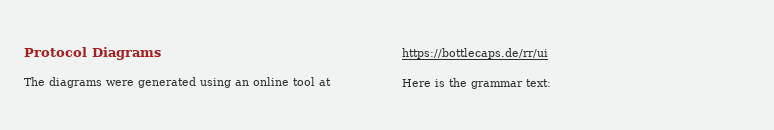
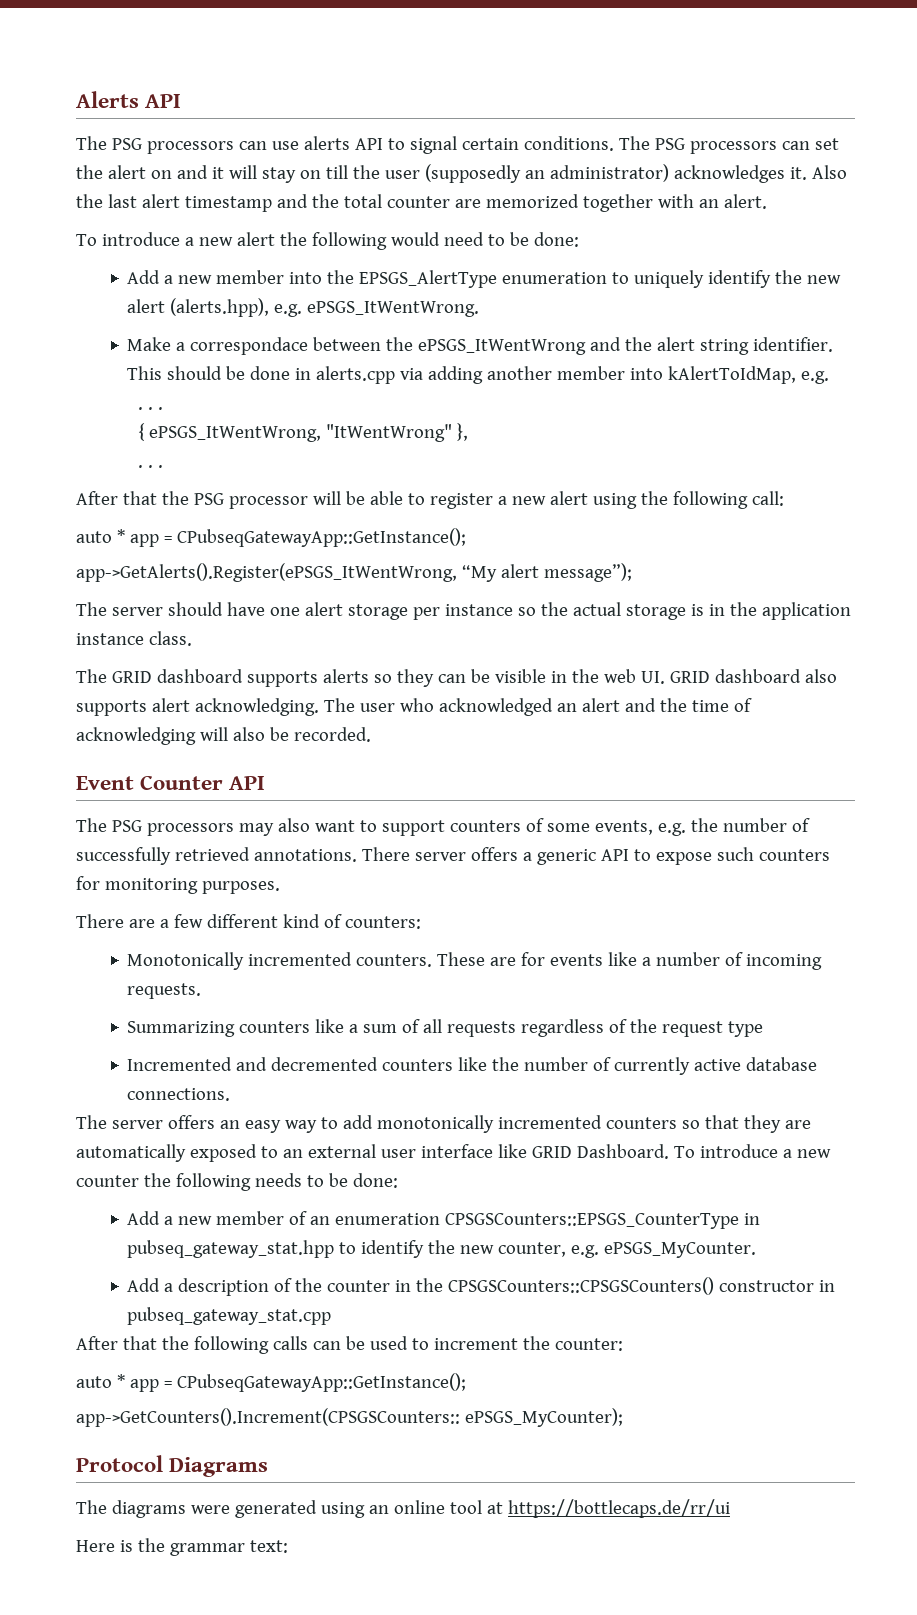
+ Alerts API
+ The PSG processors can use alerts API to signal certain conditions. The PSG processors can set the alert on and it will stay on till the user (supposedly an administrator) acknowledges it. Also the last alert timestamp and the total counter are memorized together with an alert.
+ To introduce a new alert the following would need to be done:
+ Add a new member into the EPSGS_AlertType enumeration to uniquely identify the new alert (alerts.hpp), e.g. ePSGS_ItWentWrong.
+ Make a correspondace between the ePSGS_ItWentWrong and the alert string identifier. This should be done in alerts.cpp via adding another member into kAlertToIdMap, e.g.
+ . . .
+ { ePSGS_ItWentWrong, "ItWentWrong" },
+ . . .
+ After that the PSG processor will be able to register a new alert using the following call:
+ auto * app = CPubseqGatewayApp::GetInstance();
+ app->GetAlerts().Register(ePSGS_ItWentWrong, “My alert message”);
+ The server should have one alert storage per instance so the actual storage is in the application instance class.
+ The GRID dashboard supports alerts so they can be visible in the web UI. GRID dashboard also supports alert acknowledging. The user who acknowledged an alert and the time of acknowledging will also be recorded.
+ Event Counter API
+ The PSG processors may also want to support counters of some events, e.g. the number of successfully retrieved annotations. There server offers a generic API to expose such counters for monitoring purposes.
+ There are a few different kind of counters:
+ Monotonically incremented counters. These are for events like a number of incoming requests.
+ Summarizing counters like a sum of all requests regardless of the request type
+ Incremented and decremented counters like the number of currently active database connections.
+ The server offers an easy way to add monotonically incremented counters so that they are automatically exposed to an external user interface like GRID Dashboard. To introduce a new counter the following needs to be done:
+ Add a new member of an enumeration CPSGSCounters::EPSGS_CounterType in pubseq_gateway_stat.hpp to identify the new counter, e.g. ePSGS_MyCounter.
+ Add a description of the counter in the CPSGSCounters::CPSGSCounters() constructor in pubseq_gateway_stat.cpp
+ After that the following calls can be used to increment the counter:
+ auto * app = CPubseqGatewayApp::GetInstance();
+ app->GetCounters().Increment(CPSGSCounters:: ePSGS_MyCounter);

